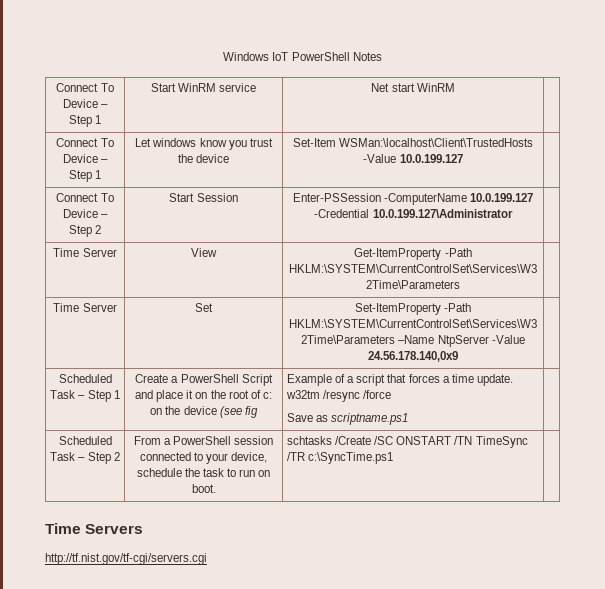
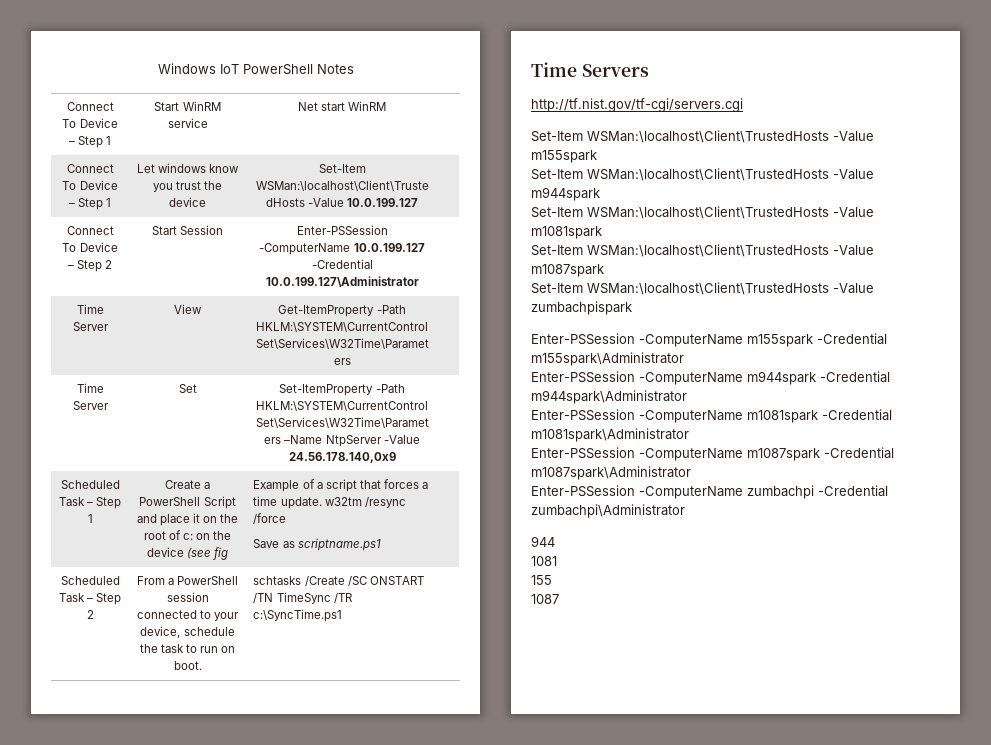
+ Set-Item WSMan:\localhost\Client\TrustedHosts -Value m155spark
+ Set-Item WSMan:\localhost\Client\TrustedHosts -Value m944spark
+ Set-Item WSMan:\localhost\Client\TrustedHosts -Value m1081spark
+ Set-Item WSMan:\localhost\Client\TrustedHosts -Value m1087spark
+ Set-Item WSMan:\localhost\Client\TrustedHosts -Value zumbachpispark
+ Enter-PSSession -ComputerName m155spark -Credential m155spark\Administrator
+ Enter-PSSession -ComputerName m944spark -Credential m944spark\Administrator
+ Enter-PSSession -ComputerName m1081spark -Credential m1081spark\Administrator
+ Enter-PSSession -ComputerName m1087spark -Credential m1087spark\Administrator
+ Enter-PSSession -ComputerName zumbachpi -Credential zumbachpi\Administrator
+ 944
+ 1081
+ 155
+ 1087

